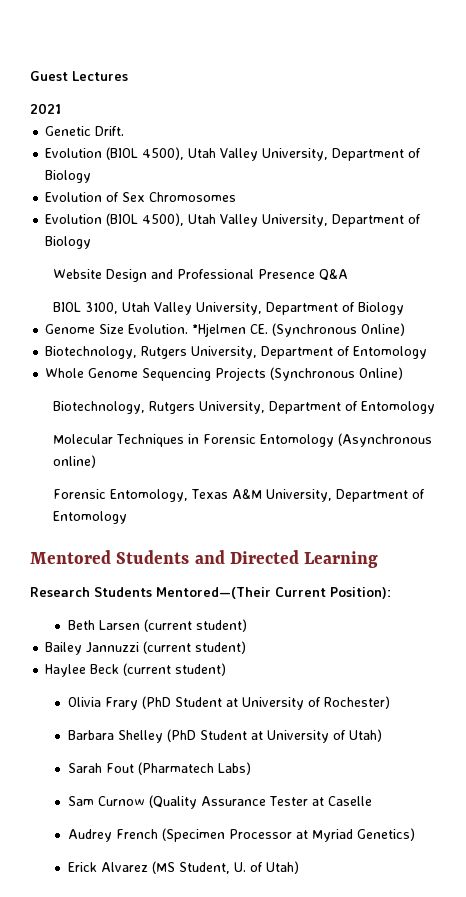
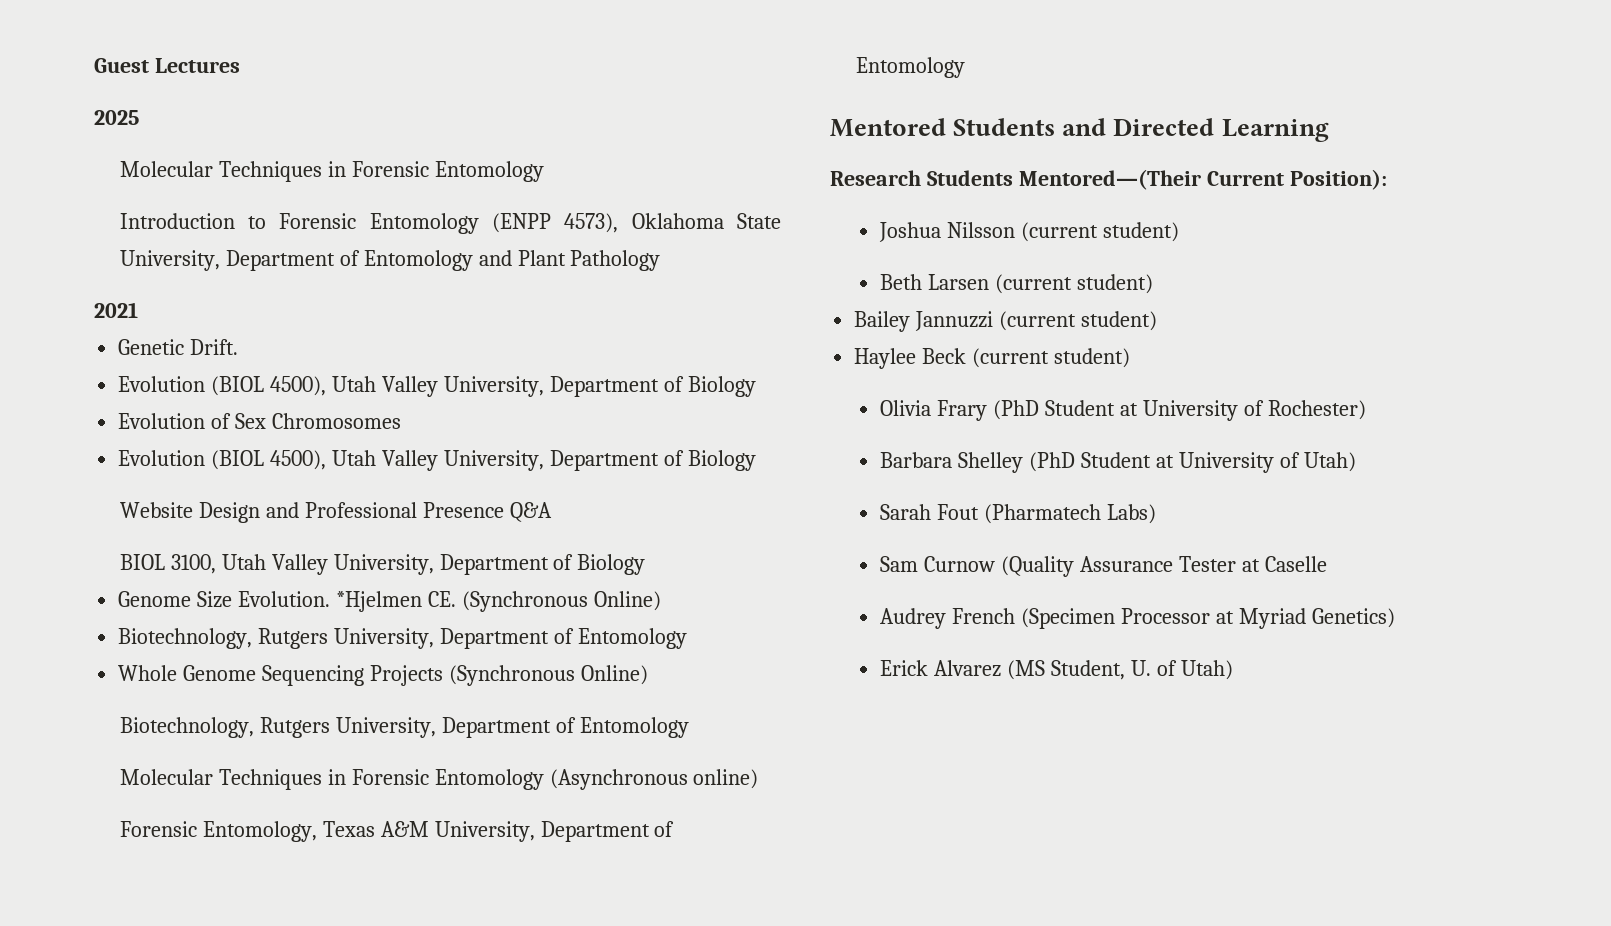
+ 2025
+ Molecular Techniques in Forensic Entomology
+ Introduction to Forensic Entomology (ENPP 4573), Oklahoma State University, Department of Entomology and Plant Pathology
+ Joshua Nilsson (current student)

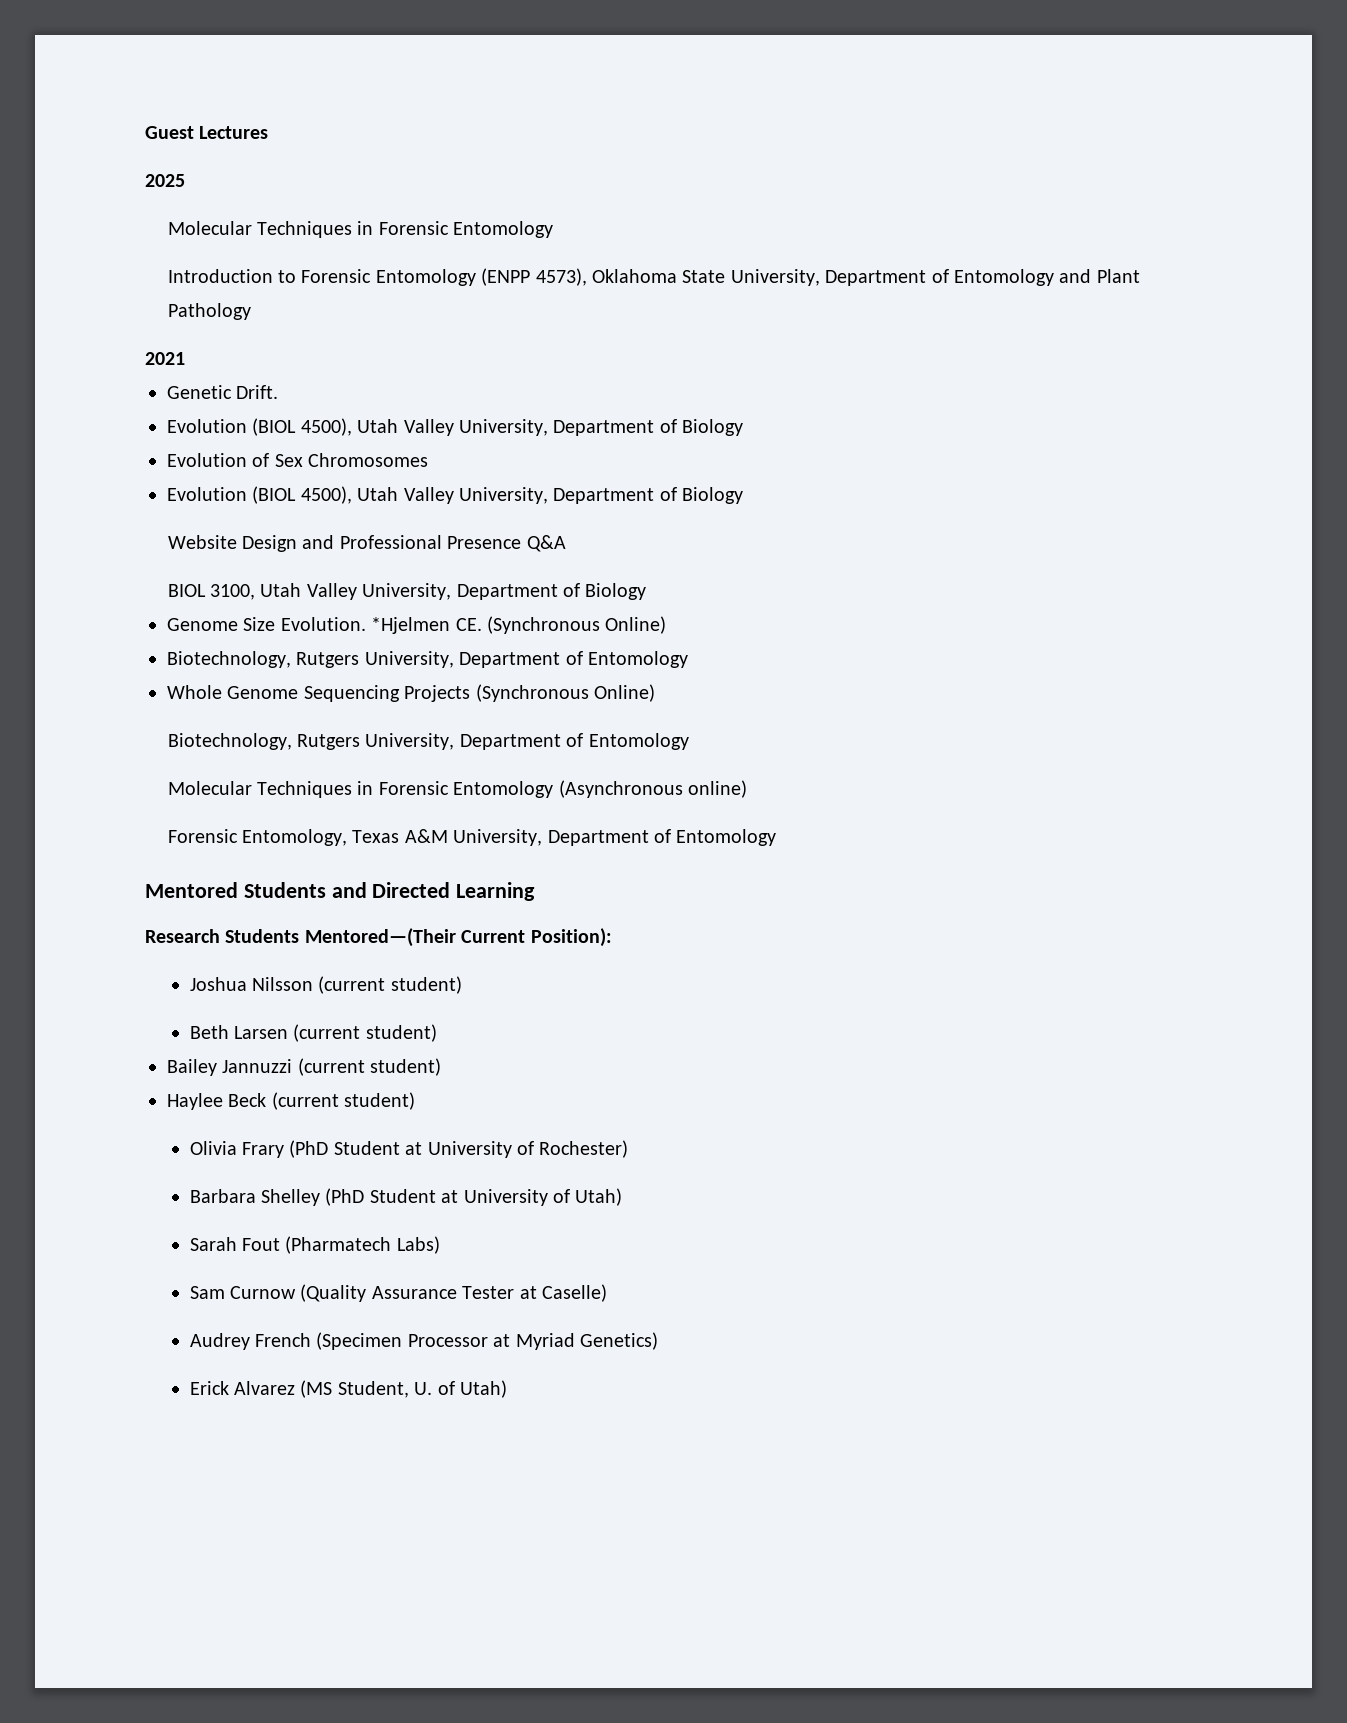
- Sam Curnow (Quality Assurance Tester at Caselle
+ Sam Curnow (Quality Assurance Tester at Caselle)

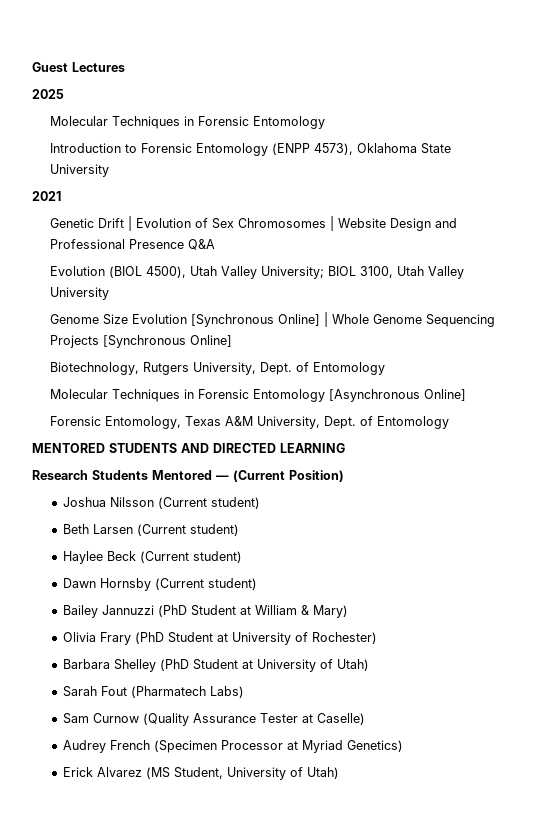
- Introduction to Forensic Entomology (ENPP 4573), Oklahoma State University, Department of Entomology and Plant Pathology
+ Introduction to Forensic Entomology (ENPP 4573), Oklahoma State University
  2021
- Genetic Drift.
- Evolution (BIOL 4500), Utah Valley University, Department of Biology
- Evolution of Sex Chromosomes
- Evolution (BIOL 4500), Utah Valley University, Department of Biology
- Website Design and Professional Presence Q&A
+ Genetic Drift | Evolution of Sex Chromosomes | Website Design and Professional Presence Q&A
- BIOL 3100, Utah Valley University, Department of Biology
- Genome Size Evolution. *Hjelmen CE. (Synchronous Online)
- Biotechnology, Rutgers University, Department of Entomology
- Whole Genome Sequencing Projects (Synchronous Online)
- Biotechnology, Rutgers University, Department of Entomology
+ Evolution (BIOL 4500), Utah Valley University; BIOL 3100, Utah Valley University
+ Genome Size Evolution [Synchronous Online] | Whole Genome Sequencing Projects [Synchronous Online]
+ Biotechnology, Rutgers University, Dept. of Entomology
- Molecular Techniques in Forensic Entomology (Asynchronous online)
+ Molecular Techniques in Forensic Entomology [Asynchronous Online]
- Forensic Entomology, Texas A&M University, Department of Entomology
- Mentored Students and Directed Learning
- Research Students Mentored—(Their Current Position):
+ Forensic Entomology, Texas A&M University, Dept. of Entomology
+ MENTORED STUDENTS AND DIRECTED LEARNING
+ Research Students Mentored — (Current Position)
- Joshua Nilsson (current student)
+ Joshua Nilsson (Current student)
- Beth Larsen (current student)
- Bailey Jannuzzi (current student)
- Haylee Beck (current student)
+ Beth Larsen (Current student)
+ Haylee Beck (Current student)
+ Dawn Hornsby (Current student)
+ Bailey Jannuzzi (PhD Student at William & Mary)
- Erick Alvarez (MS Student, U. of Utah)
+ Erick Alvarez (MS Student, University of Utah)

